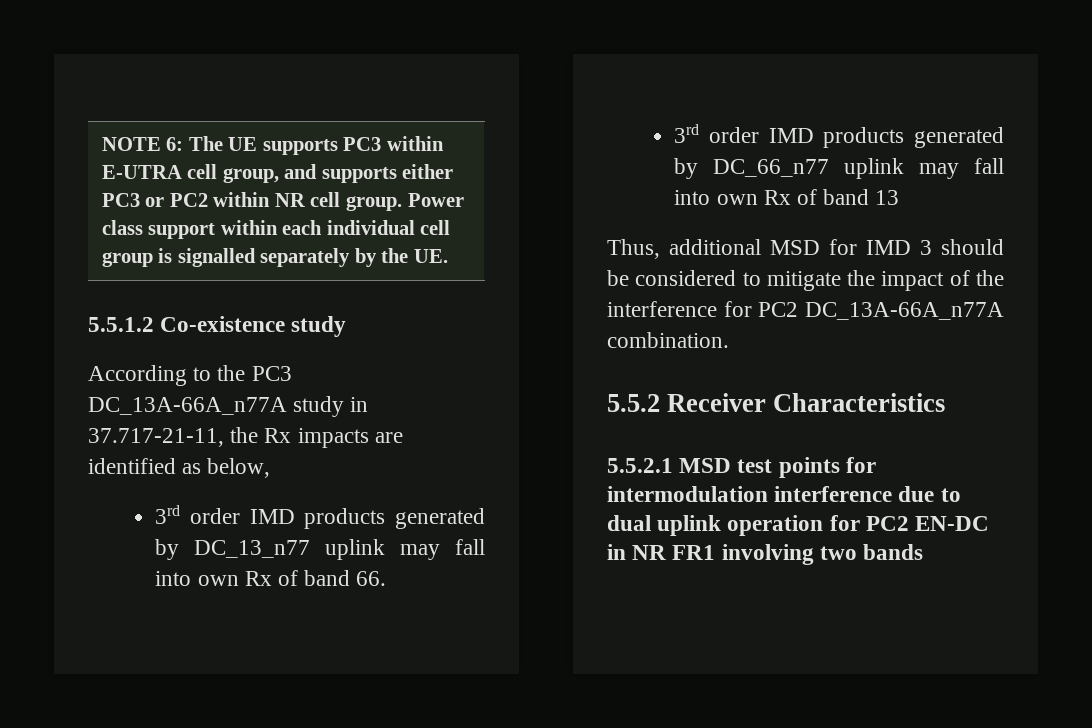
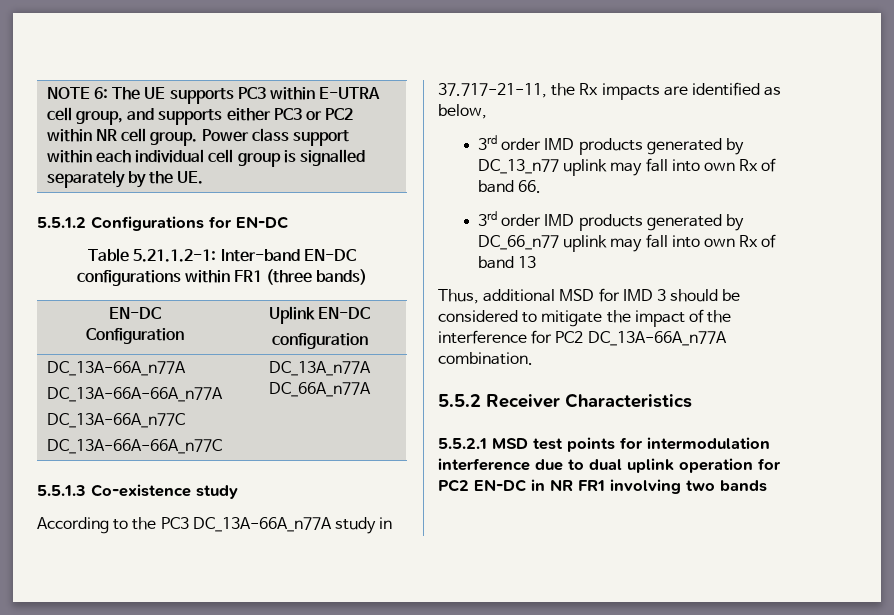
- 5.5.1.2 Co-existence study
+ 5.5.1.2 Configurations for EN-DC
+ Table 5.21.1.2-1: Inter-band EN-DC configurations within FR1 (three bands)
+ EN-DC
+ Configuration | Uplink EN-DC
+ configuration
+ DC_13A-66A_n77A
+ DC_13A-66A-66A_n77A
+ DC_13A-66A_n77C
+ DC_13A-66A-66A_n77C | DC_13A_n77A DC_66A_n77A
+ 5.5.1.3 Co-existence study

